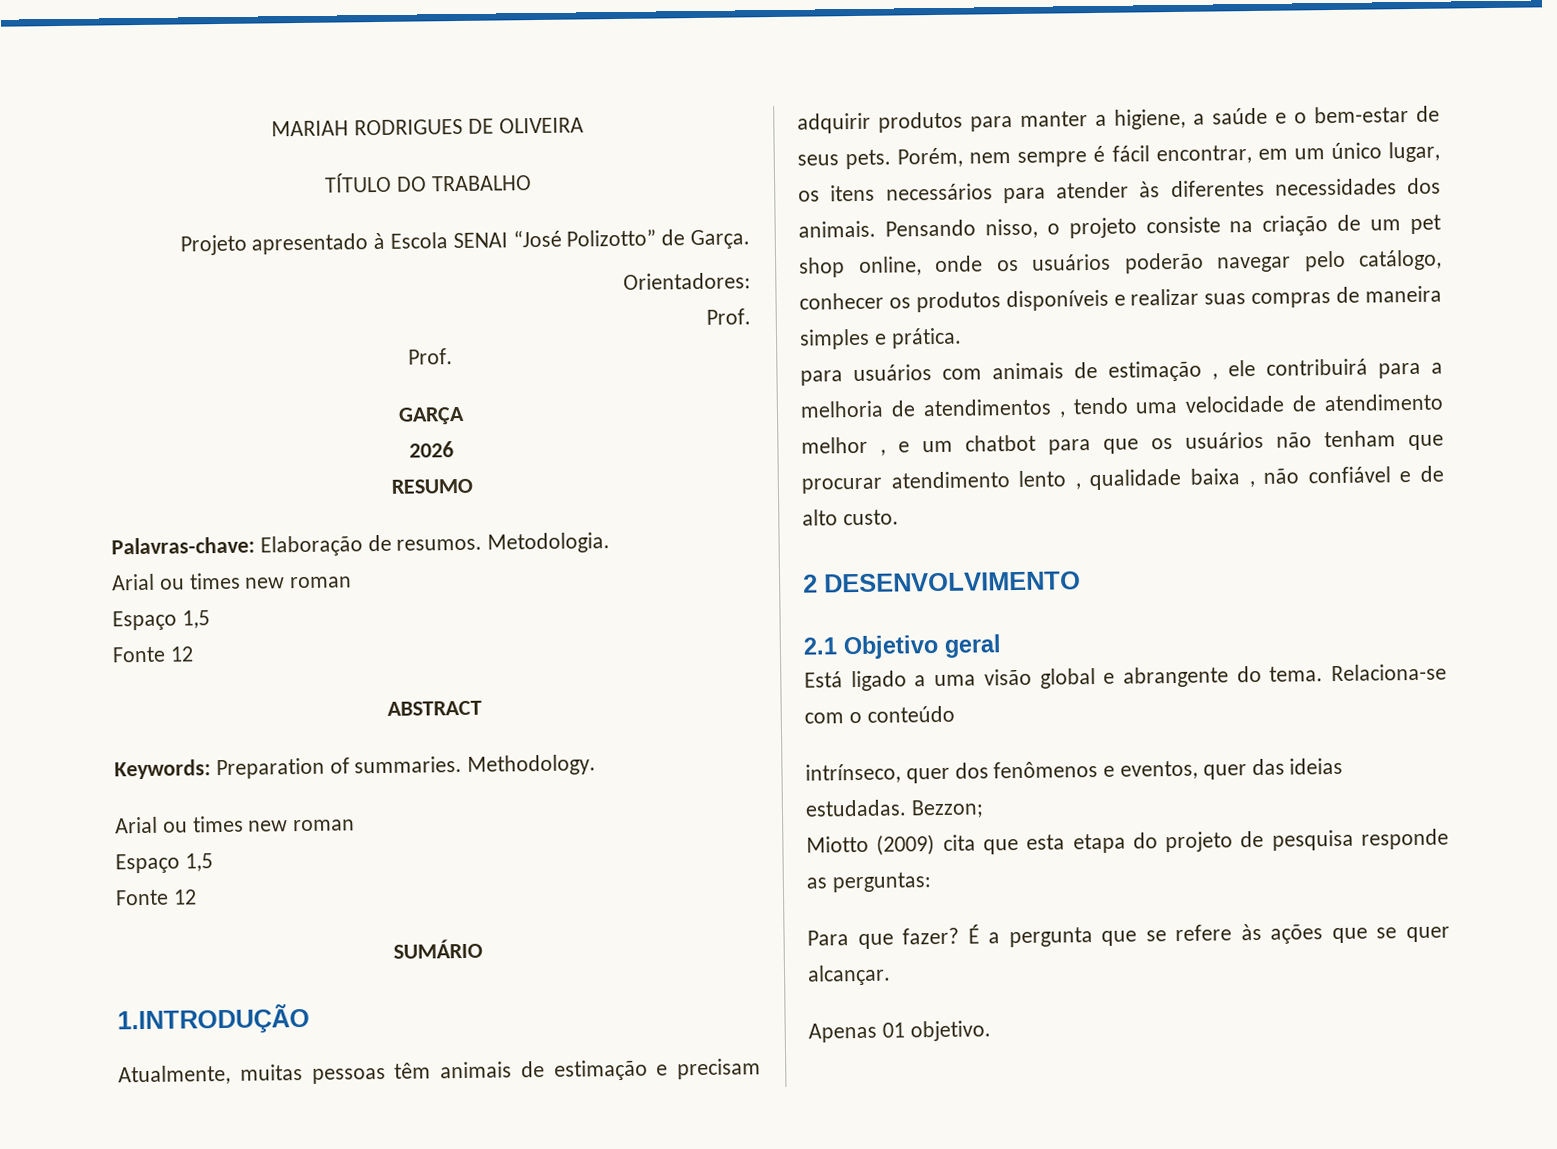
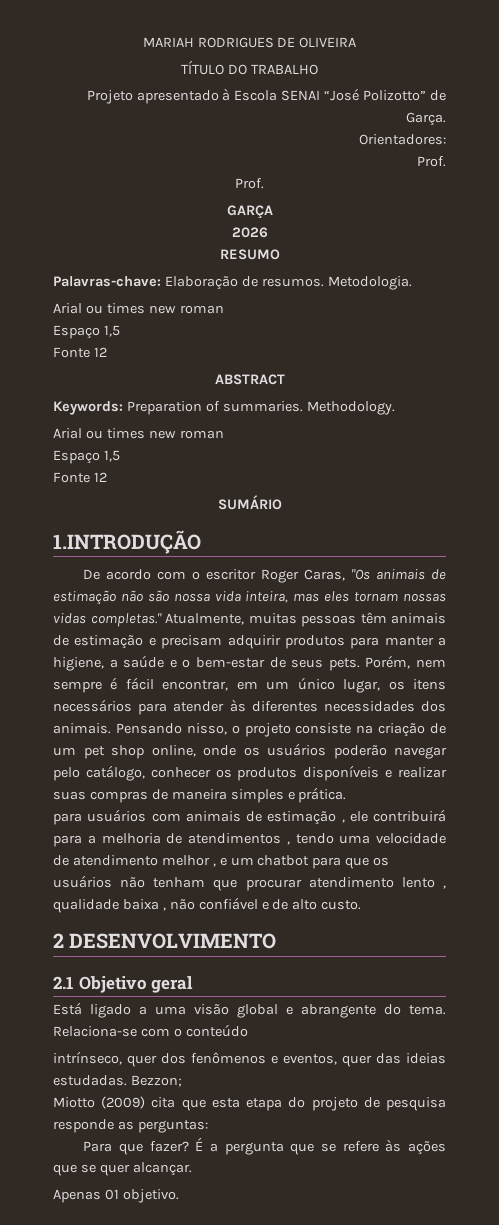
+ De acordo com o escritor Roger Caras, "Os animais de estimação não são nossa vida inteira, mas eles tornam nossas vidas completas."

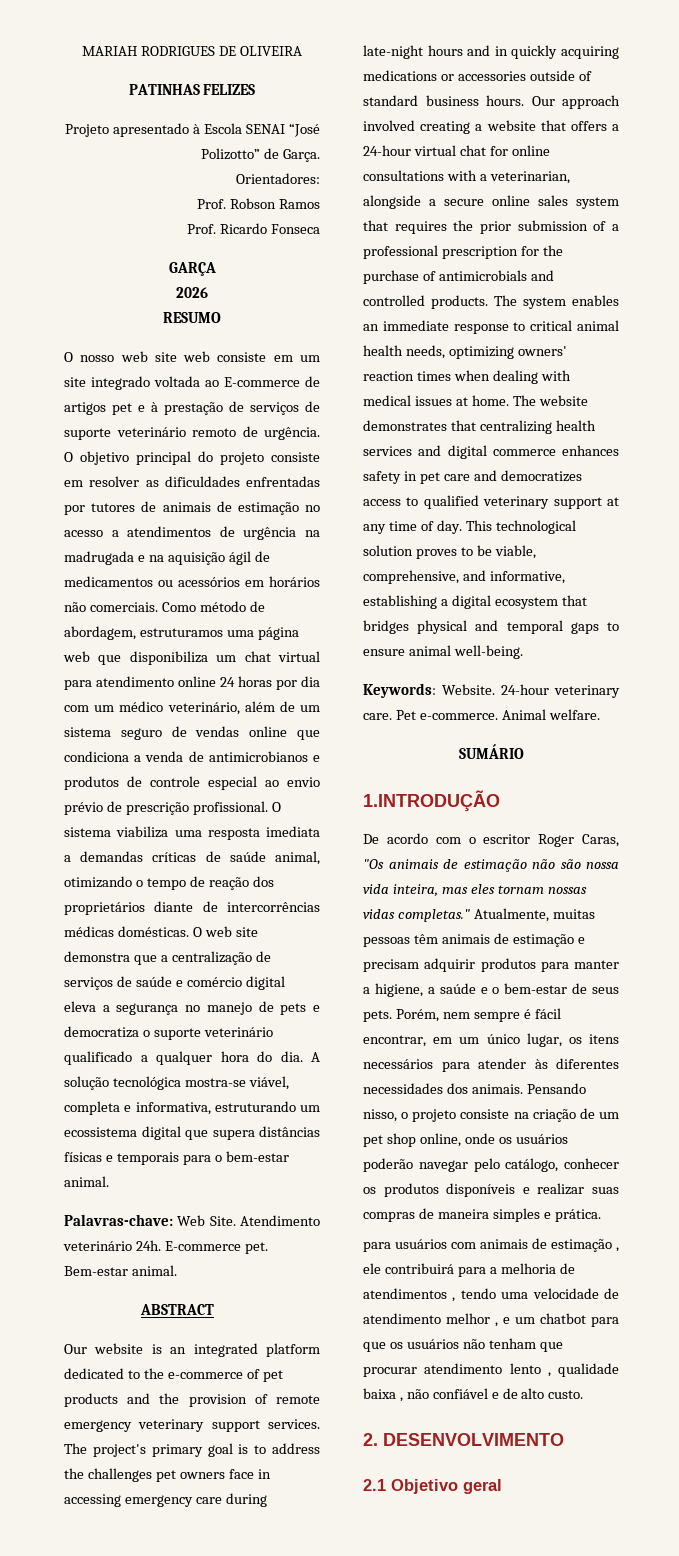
- TÍTULO DO TRABALHO
+ PATINHAS FELIZES
  Orientadores:
- Prof.
- Prof.
+ Prof. Robson Ramos
+ Prof. Ricardo Fonseca
- Palavras-chave: Elaboração de resumos. Metodologia.
- Arial ou times new roman
- Espaço 1,5
- Fonte 12
+ O nosso web site web consiste em um site integrado voltada ao E-commerce de artigos pet e à prestação de serviços de suporte veterinário remoto de urgência. O objetivo principal do projeto consiste em resolver as dificuldades enfrentadas por tutores de animais de estimação no acesso a atendimentos de urgência na madrugada e na aquisição ágil de medicamentos ou acessórios em horários não comerciais. Como método de abordagem, estruturamos uma página web que disponibiliza um chat virtual para atendimento online 24 horas por dia com um médico veterinário, além de um sistema seguro de vendas online que condiciona a venda de antimicrobianos e produtos de controle especial ao envio prévio de prescrição profissional. O sistema viabiliza uma resposta imediata a demandas críticas de saúde animal, otimizando o tempo de reação dos proprietários diante de intercorrências médicas domésticas. O web site demonstra que a centralização de serviços de saúde e comércio digital eleva a segurança no manejo de pets e democratiza o suporte veterinário qualificado a qualquer hora do dia. A solução tecnológica mostra-se viável, completa e informativa, estruturando um ecossistema digital que supera distâncias físicas e temporais para o bem-estar animal.
+ Palavras-chave: Web Site. Atendimento veterinário 24h. E-commerce pet. Bem-estar animal.
  ABSTRACT
- Keywords: Preparation of summaries. Methodology.
- Arial ou times new roman
- Espaço 1,5
- Fonte 12
+ Our website is an integrated platform dedicated to the e-commerce of pet products and the provision of remote emergency veterinary support services. The project's primary goal is to address the challenges pet owners face in accessing emergency care during late-night hours and in quickly acquiring medications or accessories outside of standard business hours. Our approach involved creating a website that offers a 24-hour virtual chat for online consultations with a veterinarian, alongside a secure online sales system that requires the prior submission of a professional prescription for the purchase of antimicrobials and controlled products. The system enables an immediate response to critical animal health needs, optimizing owners' reaction times when dealing with medical issues at home. The website demonstrates that centralizing health services and digital commerce enhances safety in pet care and democratizes access to qualified veterinary support at any time of day. This technological solution proves to be viable, comprehensive, and informative, establishing a digital ecosystem that bridges physical and temporal gaps to ensure animal well-being.
+ Keywords: Website. 24-hour veterinary care. Pet e-commerce. Animal welfare.
- 2 DESENVOLVIMENTO
+ 2. DESENVOLVIMENTO
- Está ligado a uma visão global e abrangente do tema. Relaciona-se com o conteúdo
- intrínseco, quer dos fenômenos e eventos, quer das ideias estudadas. Bezzon;
- Miotto (2009) cita que esta etapa do projeto de pesquisa responde as perguntas:
- Para que fazer? É a pergunta que se refere às ações que se quer alcançar.
- Apenas 01 objetivo.

